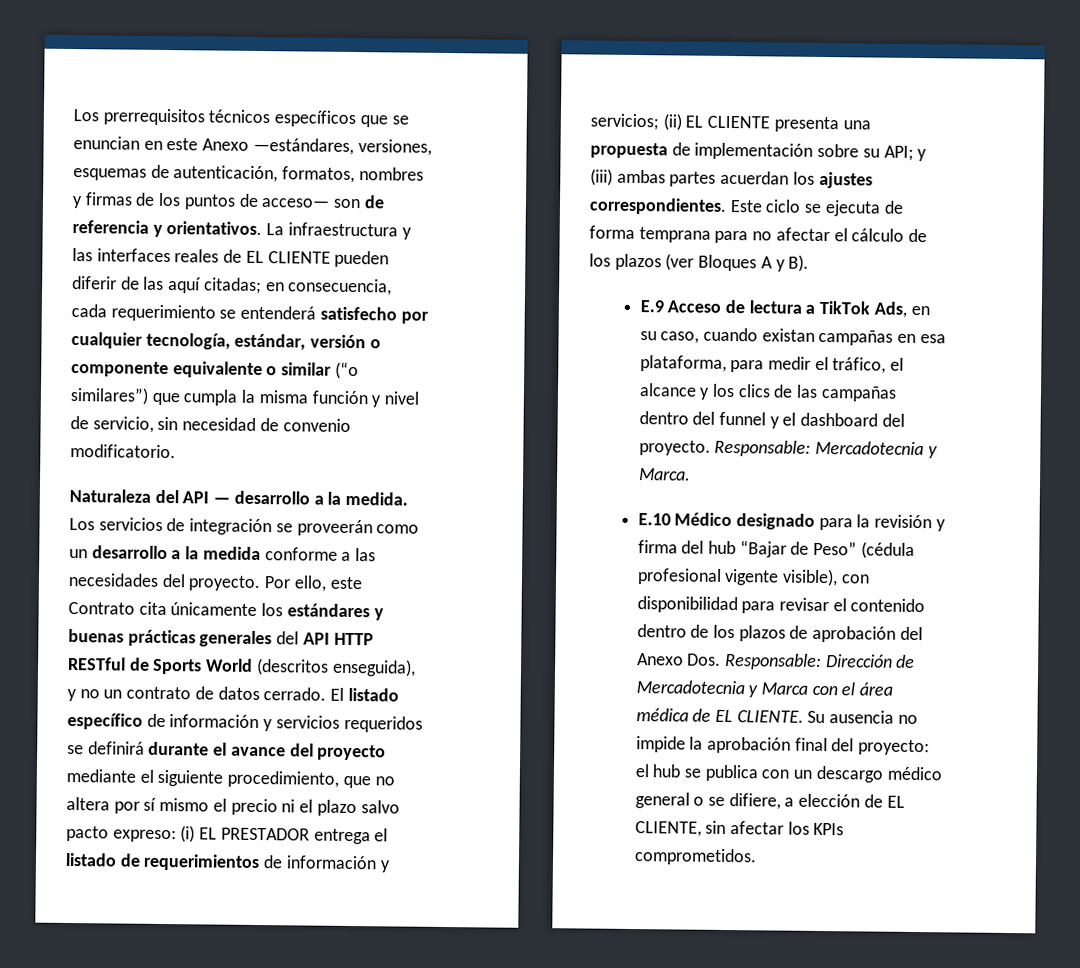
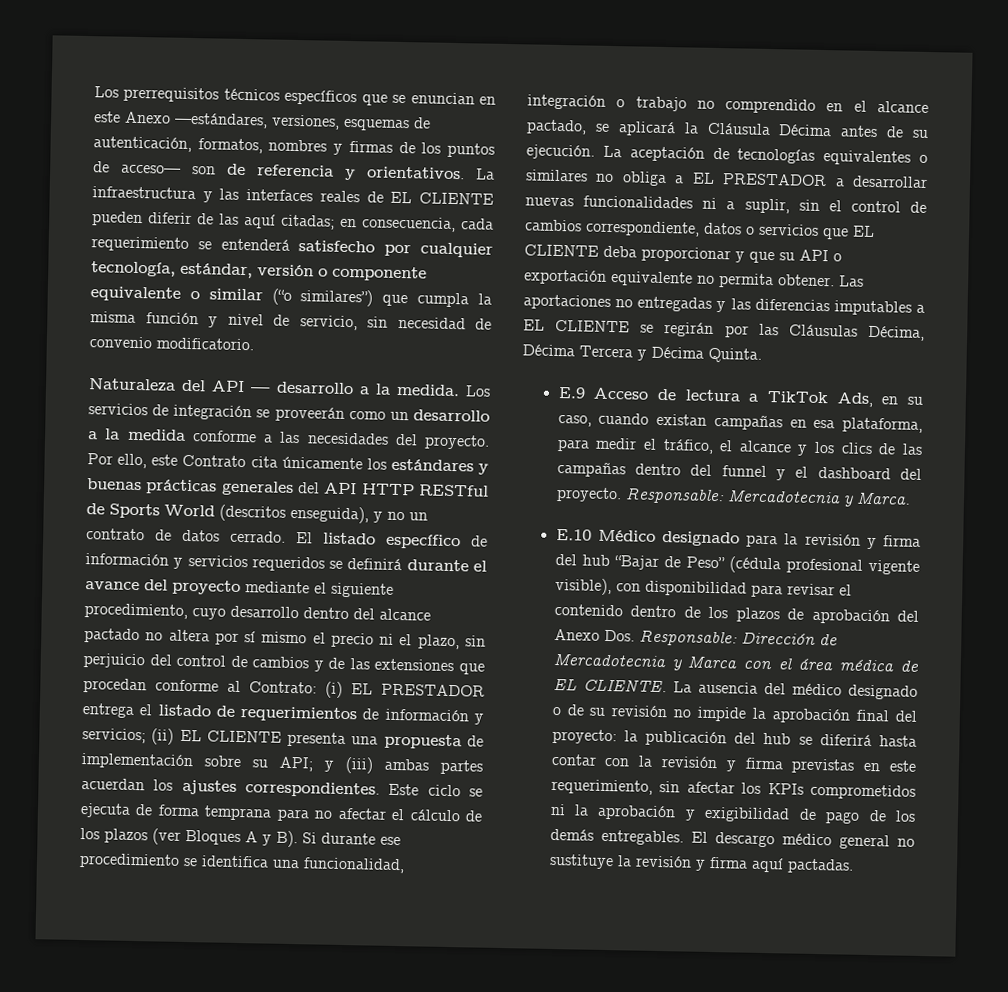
- El listado específico de información y servicios requeridos se definirá durante el avance del proyecto mediante el siguiente procedimiento, que no altera por sí mismo el precio ni el plazo salvo pacto expreso: (i) EL PRESTADOR entrega el listado de requerimientos de información y servicios; (ii) EL CLIENTE presenta una propuesta de implementación sobre su API; y (iii) ambas partes acuerdan los ajustes correspondientes.
+ El listado específico de información y servicios requeridos se definirá durante el avance del proyecto mediante el siguiente procedimiento, cuyo desarrollo dentro del alcance pactado no altera por sí mismo el precio ni el plazo, sin perjuicio del control de cambios y de las extensiones que procedan conforme al Contrato: (i) EL PRESTADOR entrega el listado de requerimientos de información y servicios; (ii) EL CLIENTE presenta una propuesta de implementación sobre su API; y (iii) ambas partes acuerdan los ajustes correspondientes.
- Este ciclo se ejecuta de forma temprana para no afectar el cálculo de los plazos (ver Bloques A y B).
+ Este ciclo se ejecuta de forma temprana para no afectar el cálculo de los plazos (ver Bloques A y B). Si durante ese procedimiento se identifica una funcionalidad, integración o trabajo no comprendido en el alcance pactado, se aplicará la Cláusula Décima antes de su ejecución. La aceptación de tecnologías equivalentes o similares no obliga a EL PRESTADOR a desarrollar nuevas funcionalidades ni a suplir, sin el control de cambios correspondiente, datos o servicios que EL CLIENTE deba proporcionar y que su API o exportación equivalente no permita obtener. Las aportaciones no entregadas y las diferencias imputables a EL CLIENTE se regirán por las Cláusulas Décima, Décima Tercera y Décima Quinta.
- Su ausencia no impide la aprobación final del proyecto: el hub se publica con un descargo médico general o se difiere, a elección de EL CLIENTE, sin afectar los KPIs comprometidos.
+ La ausencia del médico designado o de su revisión no impide la aprobación final del proyecto: la publicación del hub se diferirá hasta contar con la revisión y firma previstas en este requerimiento, sin afectar los KPIs comprometidos ni la aprobación y exigibilidad de pago de los demás entregables. El descargo médico general no sustituye la revisión y firma aquí pactadas.

